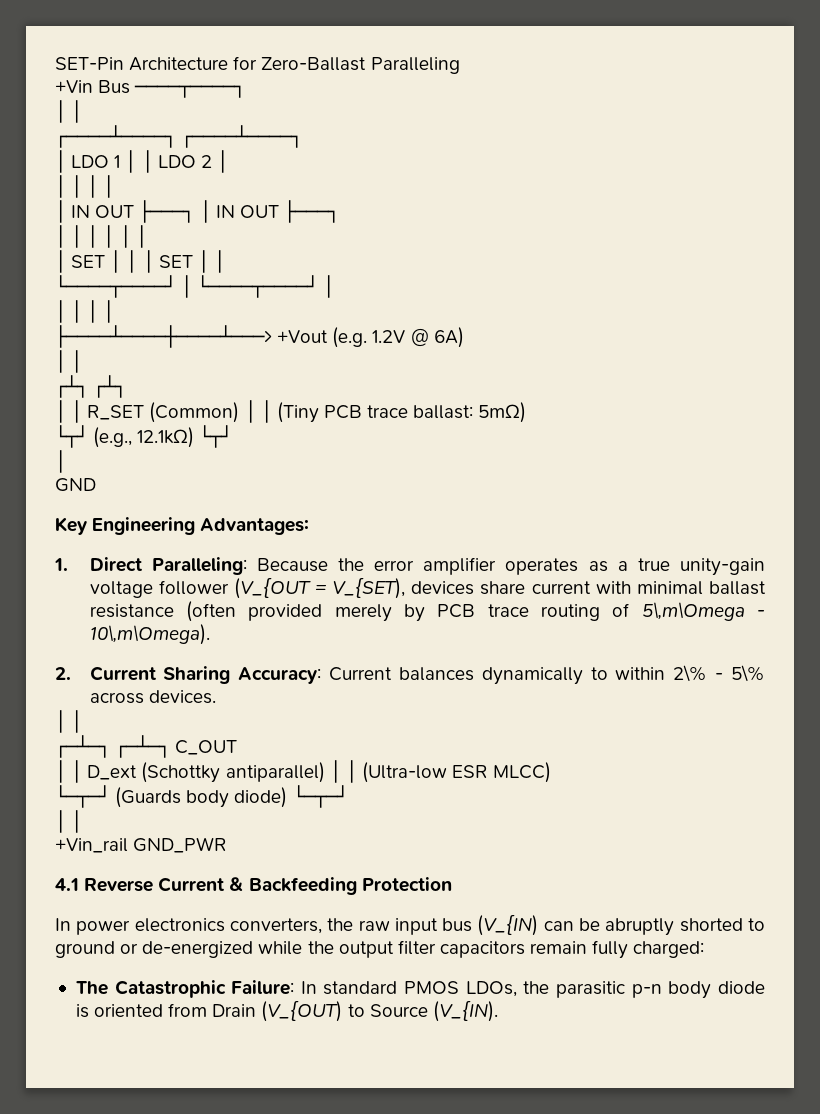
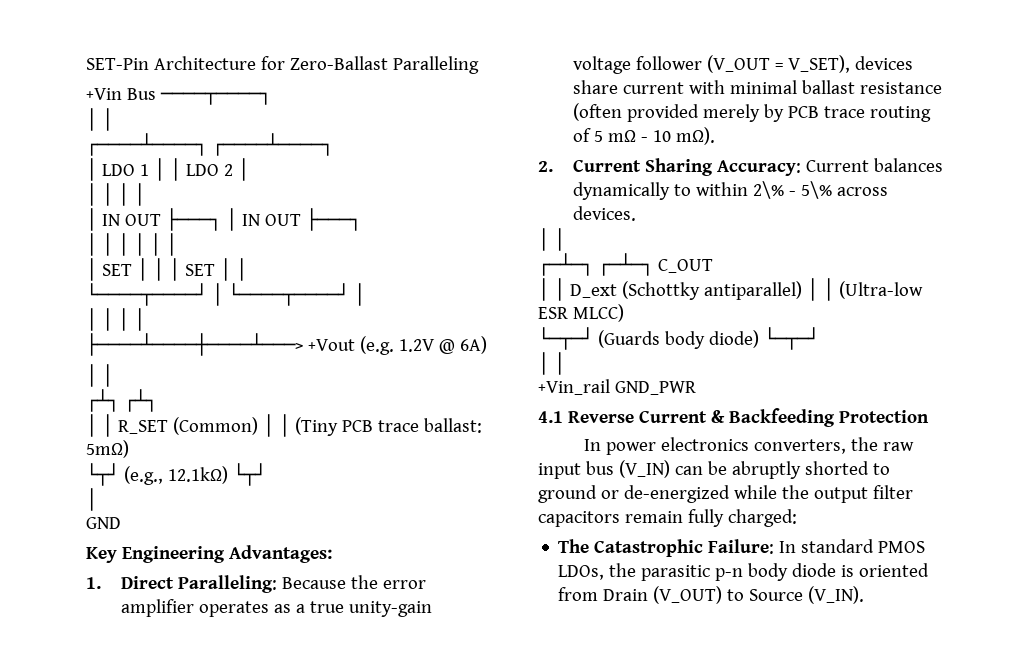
- 1. Direct Paralleling: Because the error amplifier operates as a true unity-gain voltage follower (V_{OUT = V_{SET), devices share current with minimal ballast resistance (often provided merely by PCB trace routing of 5\,m\Omega - 10\,m\Omega).
+ 1. Direct Paralleling: Because the error amplifier operates as a true unity-gain voltage follower (V_OUT = V_SET), devices share current with minimal ballast resistance (often provided merely by PCB trace routing of 5 mΩ - 10 mΩ).
- In power electronics converters, the raw input bus (V_{IN) can be abruptly shorted to ground or de-energized while the output filter capacitors remain fully charged:
+ In power electronics converters, the raw input bus (V_IN) can be abruptly shorted to ground or de-energized while the output filter capacitors remain fully charged:
- The Catastrophic Failure: In standard PMOS LDOs, the parasitic p-n body diode is oriented from Drain (V_{OUT) to Source (V_{IN).
+ The Catastrophic Failure: In standard PMOS LDOs, the parasitic p-n body diode is oriented from Drain (V_OUT) to Source (V_IN).

